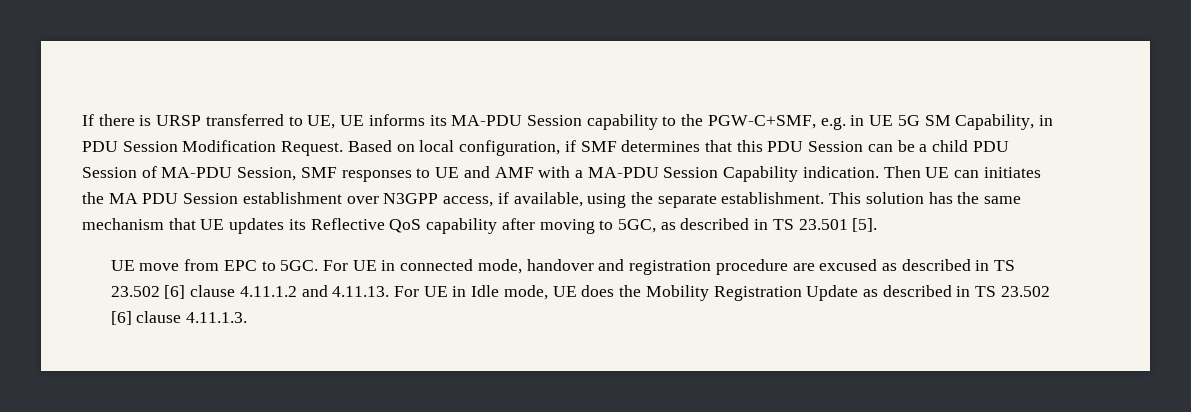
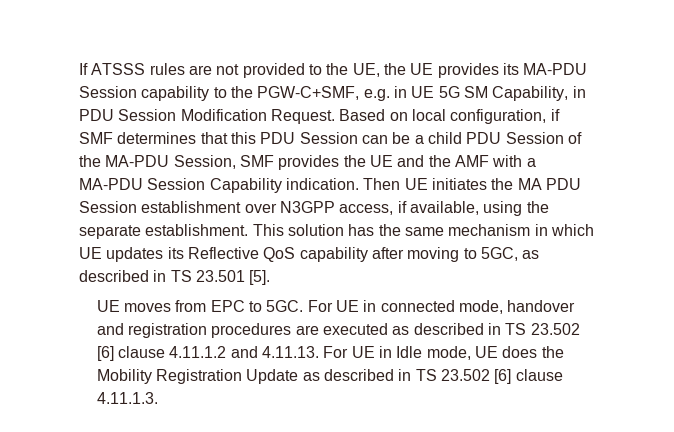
- If there is URSP transferred to UE, UE informs its MA-PDU Session capability to the PGW-C+SMF, e.g. in UE 5G SM Capability, in PDU Session Modification Request.
+ If ATSSS rules are not provided to the UE, the UE provides its MA-PDU Session capability to the PGW-C+SMF, e.g. in UE 5G SM Capability, in PDU Session Modification Request.
- Based on local configuration, if SMF determines that this PDU Session can be a child PDU Session of MA-PDU Session, SMF responses to UE and AMF with a MA-PDU Session Capability indication.
+ Based on local configuration, if SMF determines that this PDU Session can be a child PDU Session of the MA-PDU Session, SMF provides the UE and the AMF with a MA-PDU Session Capability indication.
- Then UE can initiates the MA PDU Session establishment over N3GPP access, if available, using the separate establishment.
+ Then UE initiates the MA PDU Session establishment over N3GPP access, if available, using the separate establishment.
- This solution has the same mechanism that UE updates its Reflective QoS capability after moving to 5GC, as described in TS 23.501 [5].
+ This solution has the same mechanism in which UE updates its Reflective QoS capability after moving to 5GC, as described in TS 23.501 [5].
- UE move from EPC to 5GC.
+ UE moves from EPC to 5GC.
- For UE in connected mode, handover and registration procedure are excused as described in TS 23.502 [6] clause 4.11.1.2 and 4.11.13. For UE in Idle mode, UE does the Mobility Registration Update as described in TS 23.502 [6] clause 4.11.1.3.
+ For UE in connected mode, handover and registration procedures are executed as described in TS 23.502 [6] clause 4.11.1.2 and 4.11.13. For UE in Idle mode, UE does the Mobility Registration Update as described in TS 23.502 [6] clause 4.11.1.3.

